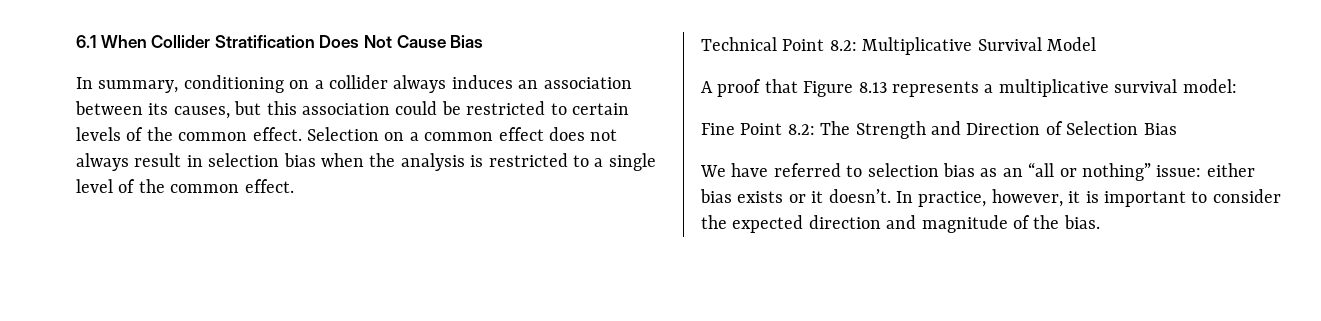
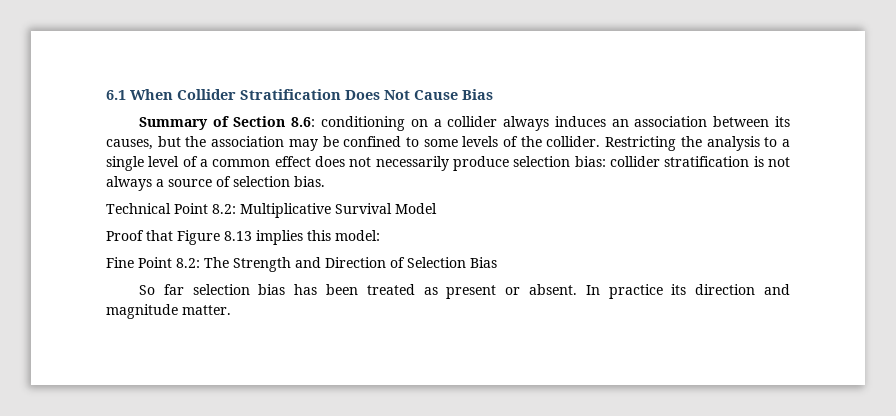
- In summary, conditioning on a collider always induces an association between its causes, but this association could be restricted to certain levels of the common effect. Selection on a common effect does not always result in selection bias when the analysis is restricted to a single level of the common effect.
+ Summary of Section 8.6: conditioning on a collider always induces an association between its causes, but the association may be confined to some levels of the collider. Restricting the analysis to a single level of a common effect does not necessarily produce selection bias: collider stratification is not always a source of selection bias.
- A proof that Figure 8.13 represents a multiplicative survival model:
+ Proof that Figure 8.13 implies this model:
- We have referred to selection bias as an “all or nothing” issue: either bias exists or it doesn’t. In practice, however, it is important to consider the expected direction and magnitude of the bias.
+ So far selection bias has been treated as present or absent. In practice its direction and magnitude matter.

